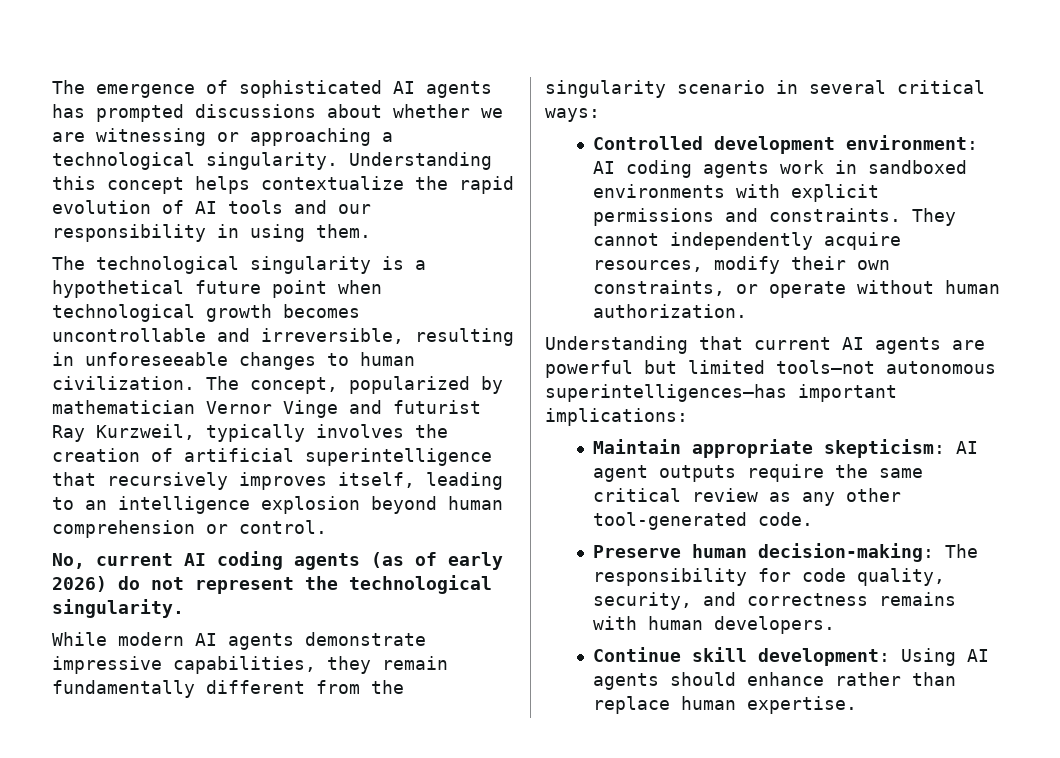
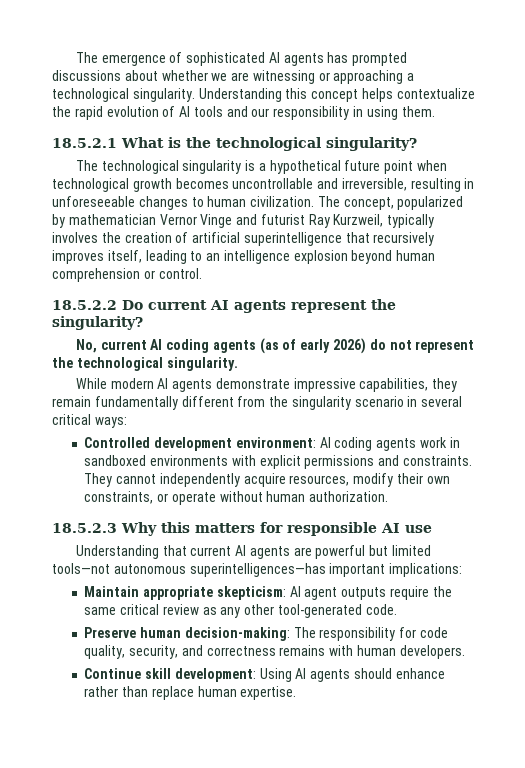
+ 18.5.2.1 What is the technological singularity?
+ 18.5.2.2 Do current AI agents represent the singularity?
+ 18.5.2.3 Why this matters for responsible AI use

